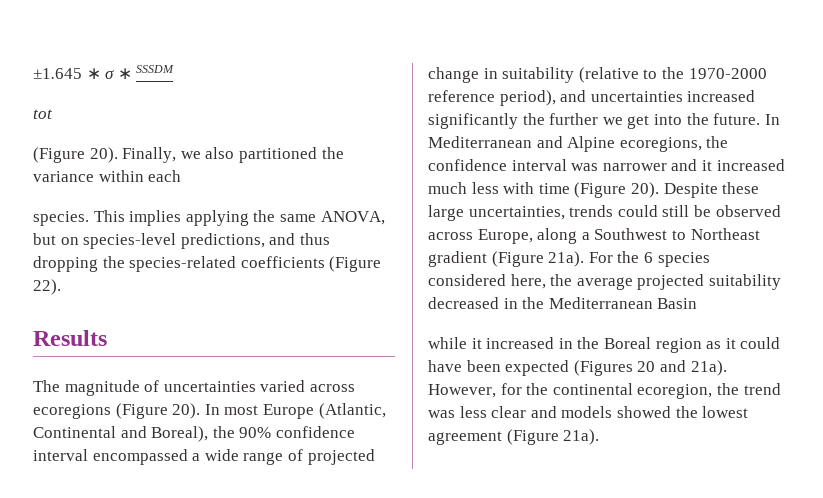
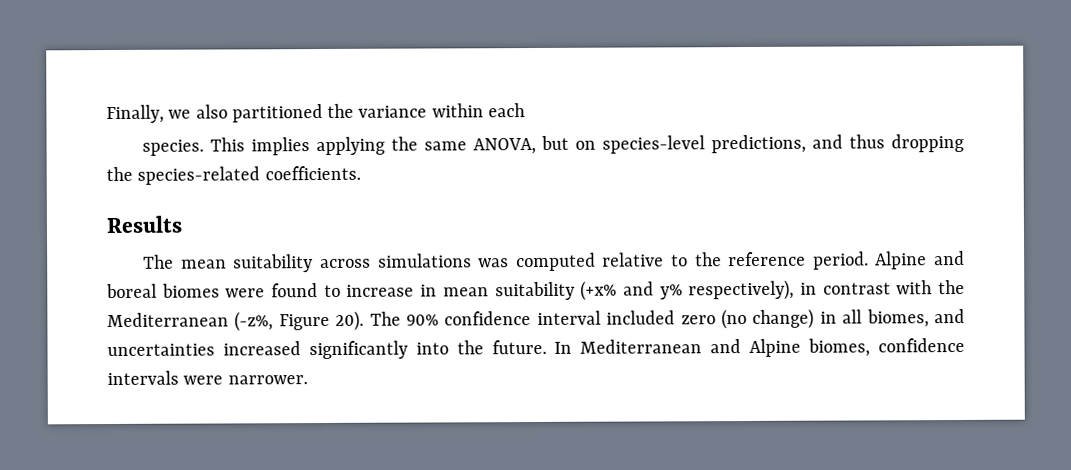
- ±1.645 ∗ σ ∗ SSSDM
- tot
- (Figure 20).
- This implies applying the same ANOVA, but on species-level predictions, and thus dropping the species-related coefficients (Figure 22).
+ This implies applying the same ANOVA, but on species-level predictions, and thus dropping the species-related coefficients.
- The magnitude of uncertainties varied across ecoregions (Figure 20). In most Europe (Atlantic, Continental and Boreal), the 90% confidence interval encompassed a wide range of projected change in suitability (relative to the 1970-2000 reference period), and uncertainties increased significantly the further we get into the future.
+ The mean suitability across simulations was computed relative to the reference period. Alpine and boreal biomes were found to increase in mean suitability (+x% and y% respectively), in contrast with the Mediterranean (-z%, Figure 20). The 90% confidence interval included zero (no change) in all biomes, and uncertainties increased significantly into the future.
- In Mediterranean and Alpine ecoregions, the confidence interval was narrower and it increased much less with time (Figure 20). Despite these large uncertainties, trends could still be observed across Europe, along a Southwest to Northeast gradient (Figure 21a). For the 6 species considered here, the average projected suitability decreased in the Mediterranean Basin
- while it increased in the Boreal region as it could have been expected (Figures 20 and 21a). However, for the continental ecoregion, the trend was less clear and models showed the lowest agreement (Figure 21a).
+ In Mediterranean and Alpine biomes, confidence intervals were narrower.

